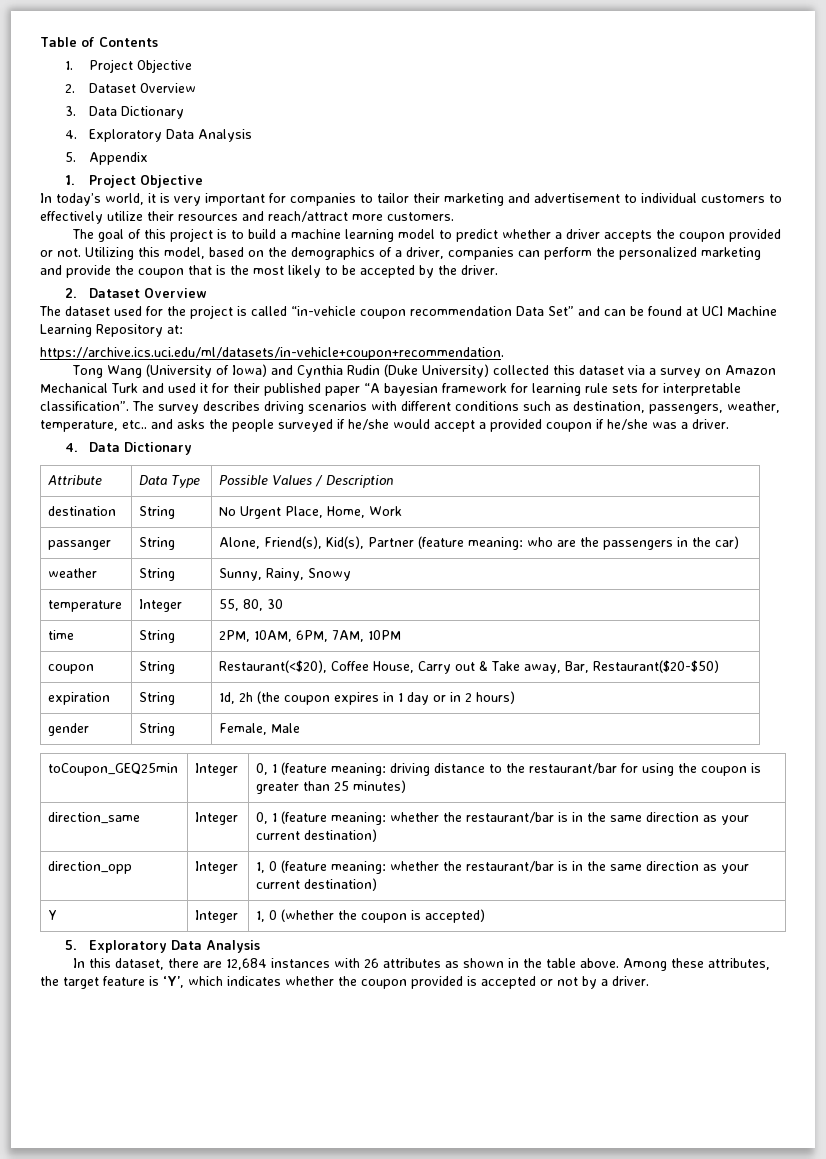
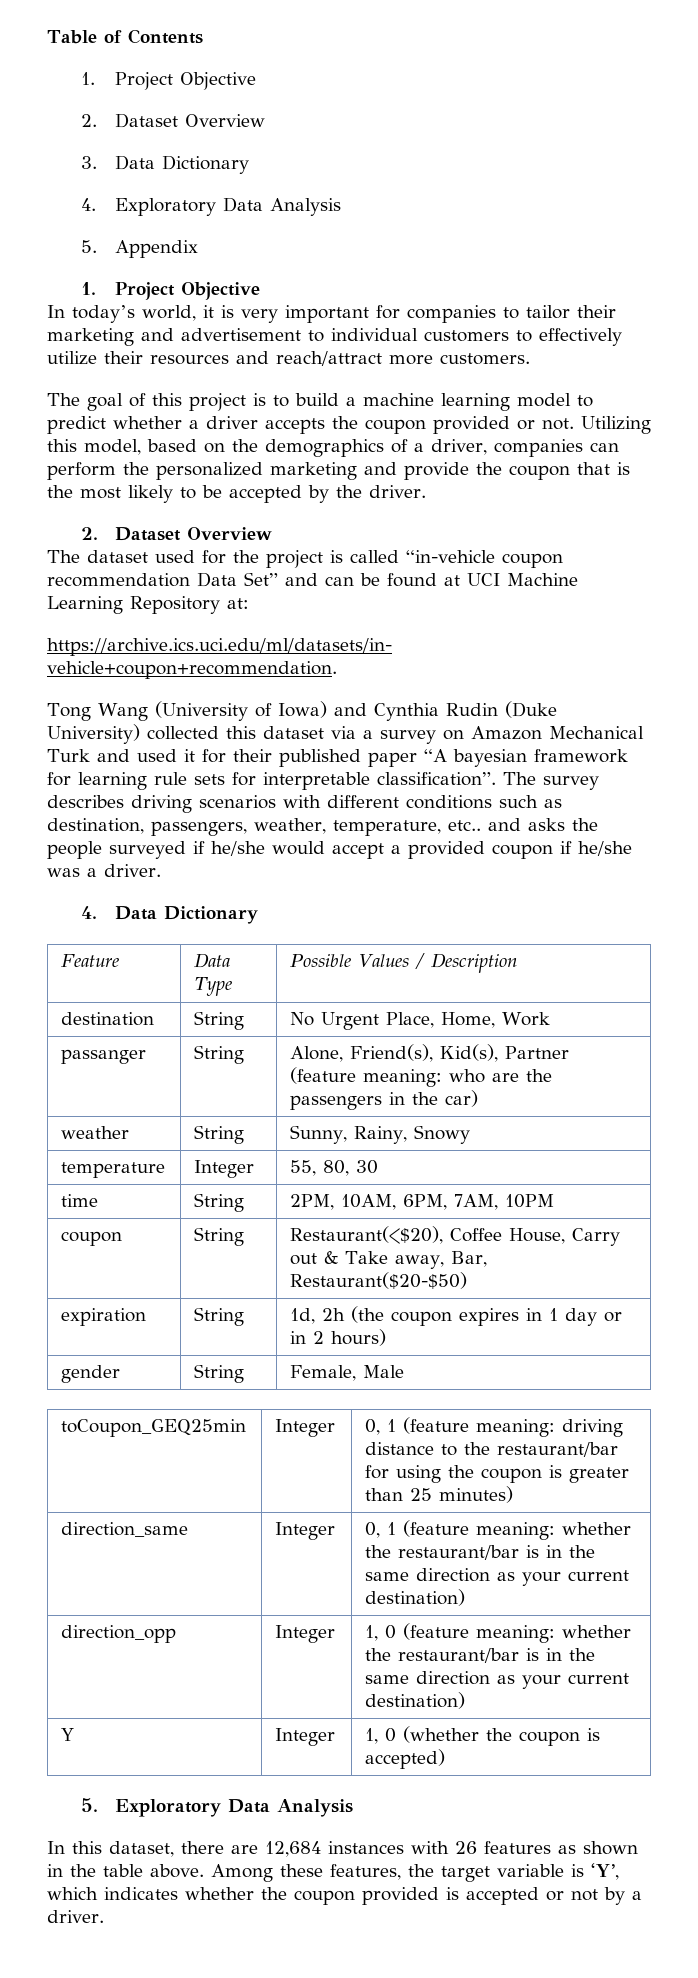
- Attribute | Data Type | Possible Values / Description
+ Feature | Data Type | Possible Values / Description
- In this dataset, there are 12,684 instances with 26 attributes as shown in the table above.
+ In this dataset, there are 12,684 instances with 26 features as shown in the table above.
- Among these attributes, the target feature is ‘Y’, which indicates whether the coupon provided is accepted or not by a driver.
+ Among these features, the target variable is ‘Y’, which indicates whether the coupon provided is accepted or not by a driver.

